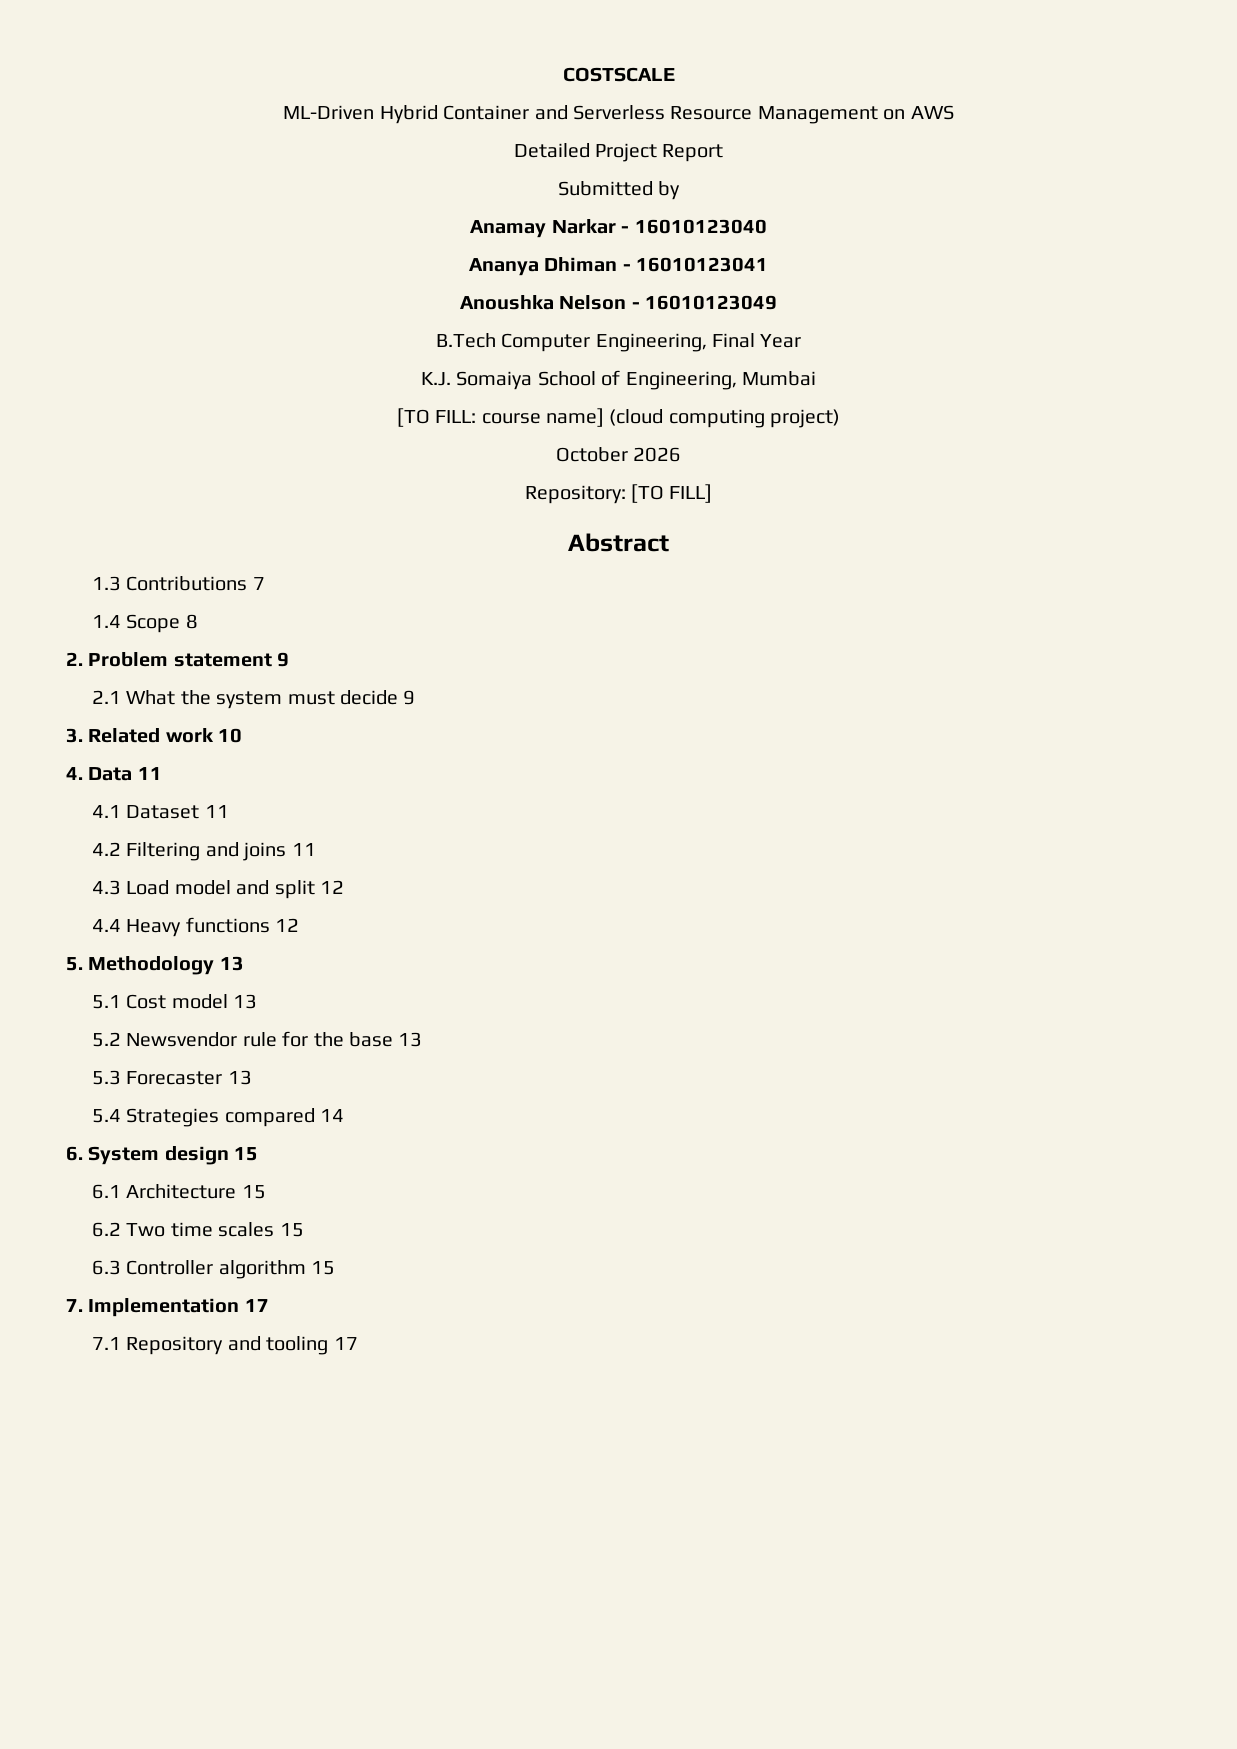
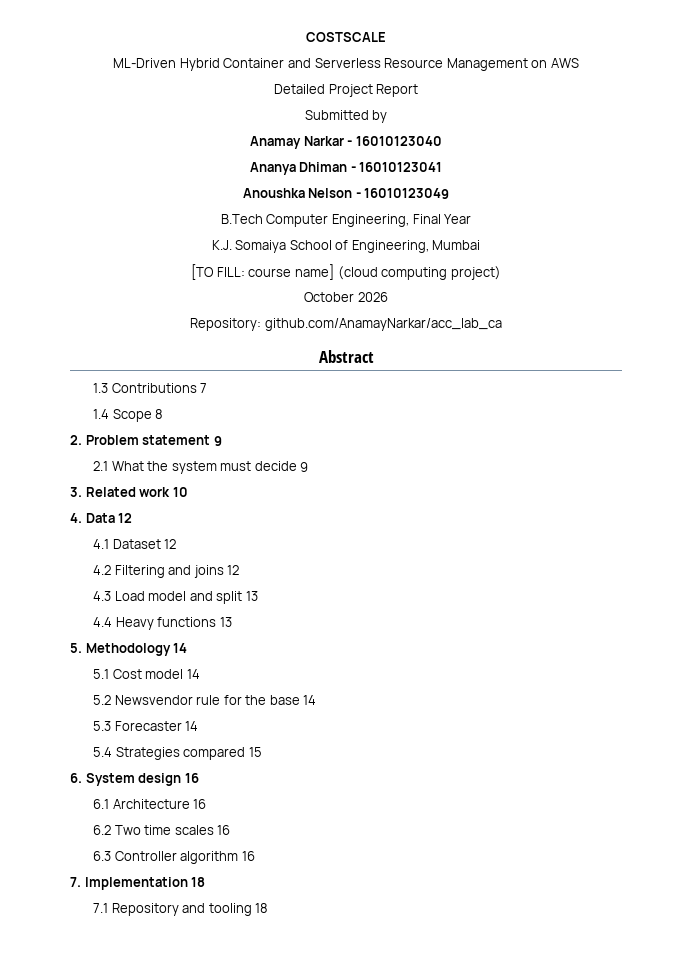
- Repository: [TO FILL]
+ Repository: github.com/AnamayNarkar/acc_lab_ca
- 4. Data 11
+ 4. Data 12
- 4.1 Dataset 11
+ 4.1 Dataset 12
- 4.2 Filtering and joins 11
+ 4.2 Filtering and joins 12
- 4.3 Load model and split 12
+ 4.3 Load model and split 13
- 4.4 Heavy functions 12
+ 4.4 Heavy functions 13
- 5. Methodology 13
+ 5. Methodology 14
- 5.1 Cost model 13
+ 5.1 Cost model 14
- 5.2 Newsvendor rule for the base 13
+ 5.2 Newsvendor rule for the base 14
- 5.3 Forecaster 13
+ 5.3 Forecaster 14
- 5.4 Strategies compared 14
+ 5.4 Strategies compared 15
- 6. System design 15
+ 6. System design 16
- 6.1 Architecture 15
+ 6.1 Architecture 16
- 6.2 Two time scales 15
+ 6.2 Two time scales 16
- 6.3 Controller algorithm 15
+ 6.3 Controller algorithm 16
- 7. Implementation 17
+ 7. Implementation 18
- 7.1 Repository and tooling 17
+ 7.1 Repository and tooling 18

